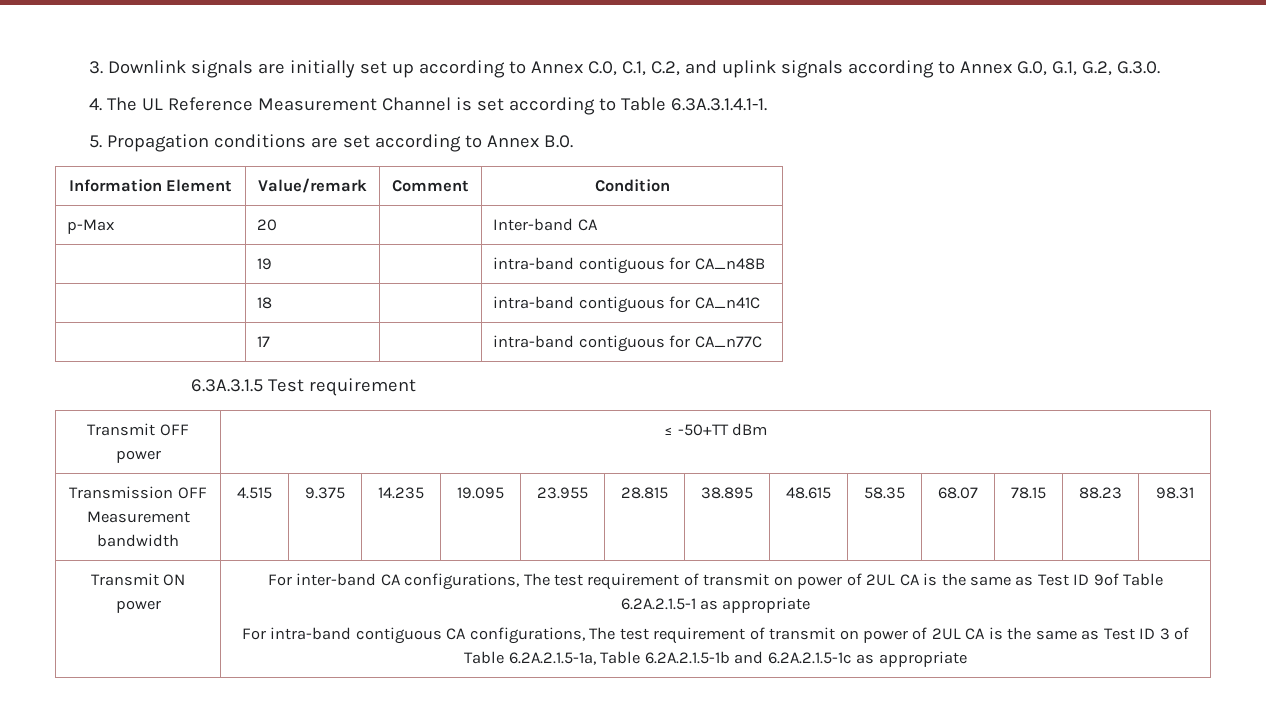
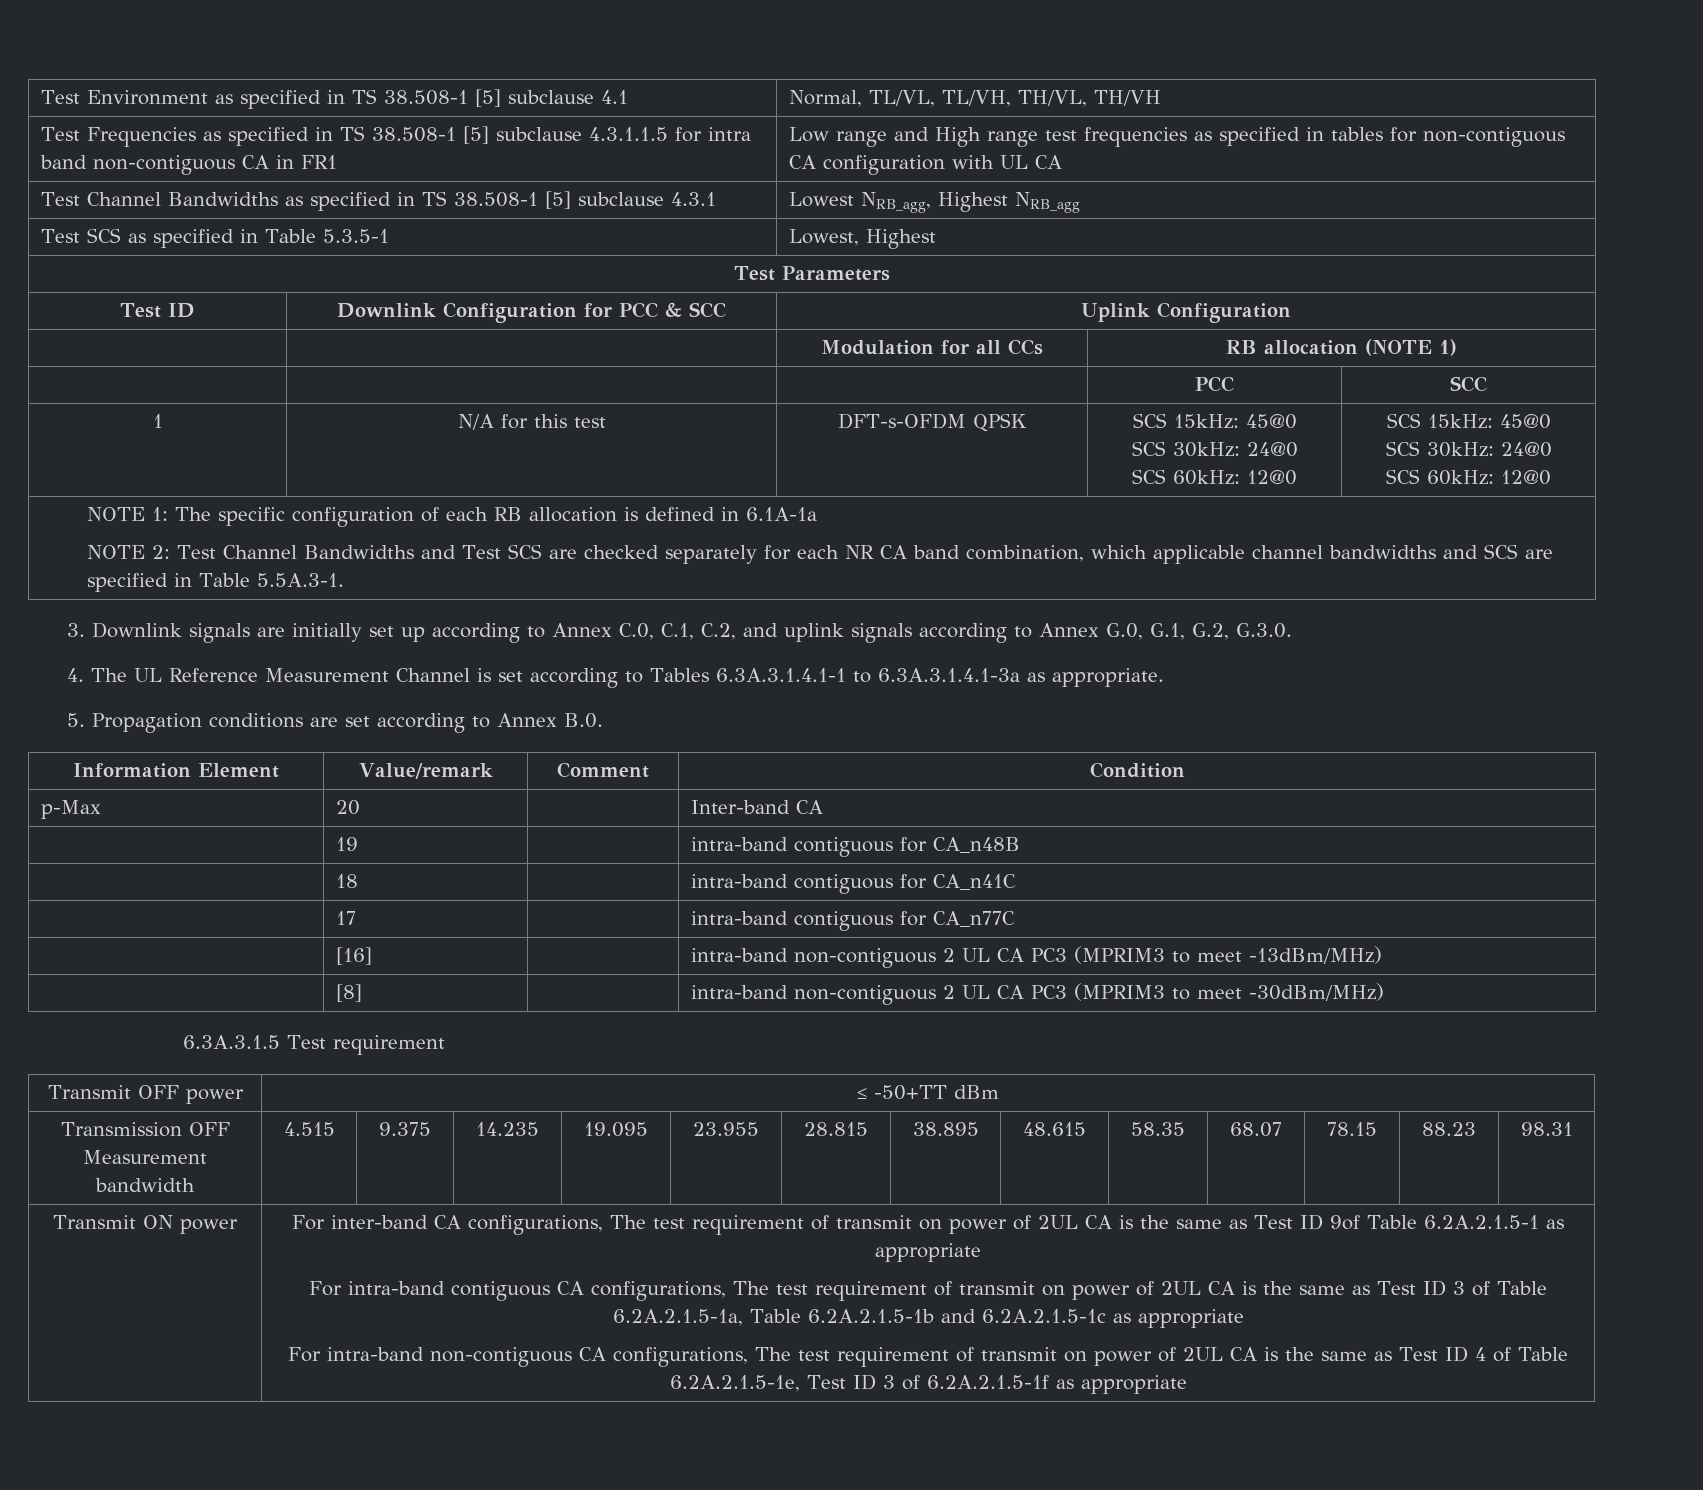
+ Test Environment as specified in TS 38.508-1 [5] subclause 4.1 | Normal, TL/VL, TL/VH, TH/VL, TH/VH
+ Test Frequencies as specified in TS 38.508-1 [5] subclause 4.3.1.1.5 for intra band non-contiguous CA in FR1 | Low range and High range test frequencies as specified in tables for non-contiguous CA configuration with UL CA
+ Test Channel Bandwidths as specified in TS 38.508-1 [5] subclause 4.3.1 | Lowest NRB_agg, Highest NRB_agg
+ Test SCS as specified in Table 5.3.5-1 | Lowest, Highest
+ Test Parameters
+ Test ID | Downlink Configuration for PCC & SCC | Uplink Configuration
+ | | Modulation for all CCs | RB allocation (NOTE 1)
+ | | | PCC | SCC
+ 1 | N/A for this test | DFT-s-OFDM QPSK | SCS 15kHz: 45@0
+ SCS 30kHz: 24@0
+ SCS 60kHz: 12@0 | SCS 15kHz: 45@0
+ SCS 30kHz: 24@0
+ SCS 60kHz: 12@0
+ NOTE 1: The specific configuration of each RB allocation is defined in 6.1A-1a
+ NOTE 2: Test Channel Bandwidths and Test SCS are checked separately for each NR CA band combination, which applicable channel bandwidths and SCS are specified in Table 5.5A.3-1.
- 4. The UL Reference Measurement Channel is set according to Table 6.3A.3.1.4.1-1.
+ 4. The UL Reference Measurement Channel is set according to Tables 6.3A.3.1.4.1-1 to 6.3A.3.1.4.1-3a as appropriate.
+ | [16] | | intra-band non-contiguous 2 UL CA PC3 (MPRIM3 to meet -13dBm/MHz)
+ | [8] | | intra-band non-contiguous 2 UL CA PC3 (MPRIM3 to meet -30dBm/MHz)
+ For intra-band non-contiguous CA configurations, The test requirement of transmit on power of 2UL CA is the same as Test ID 4 of Table 6.2A.2.1.5-1e, Test ID 3 of 6.2A.2.1.5-1f as appropriate

